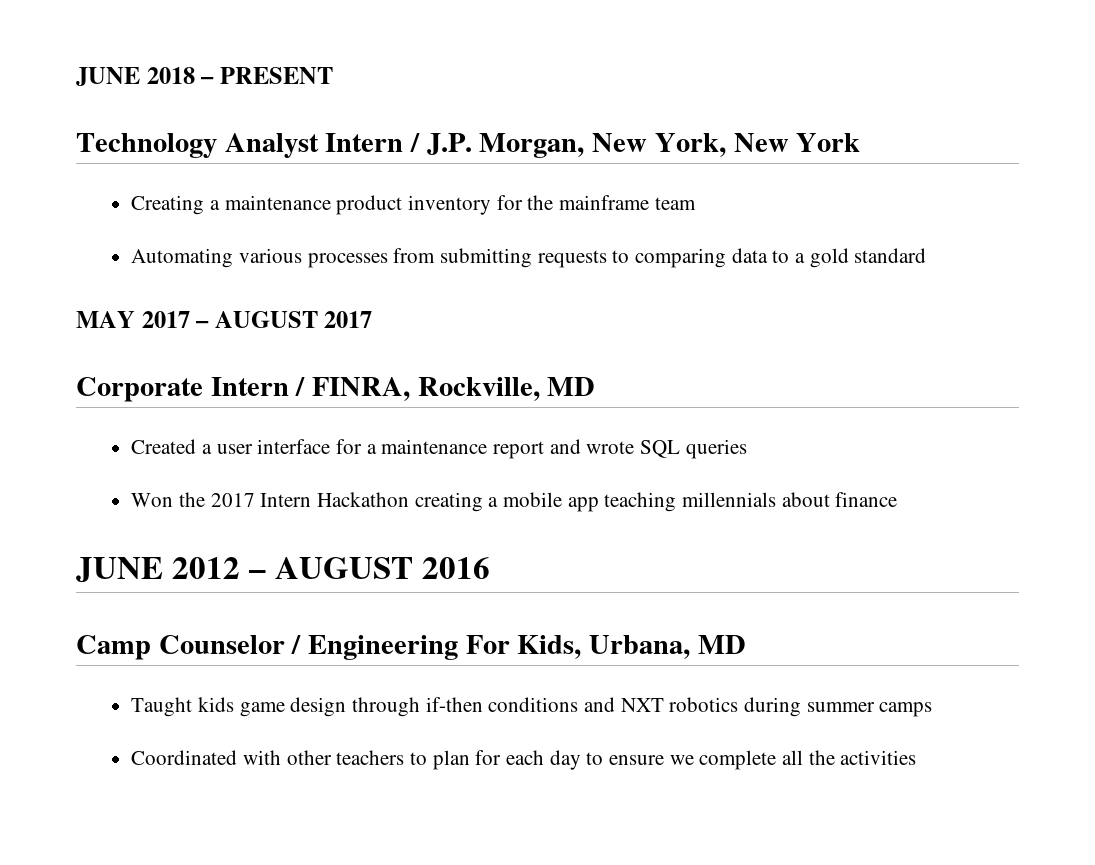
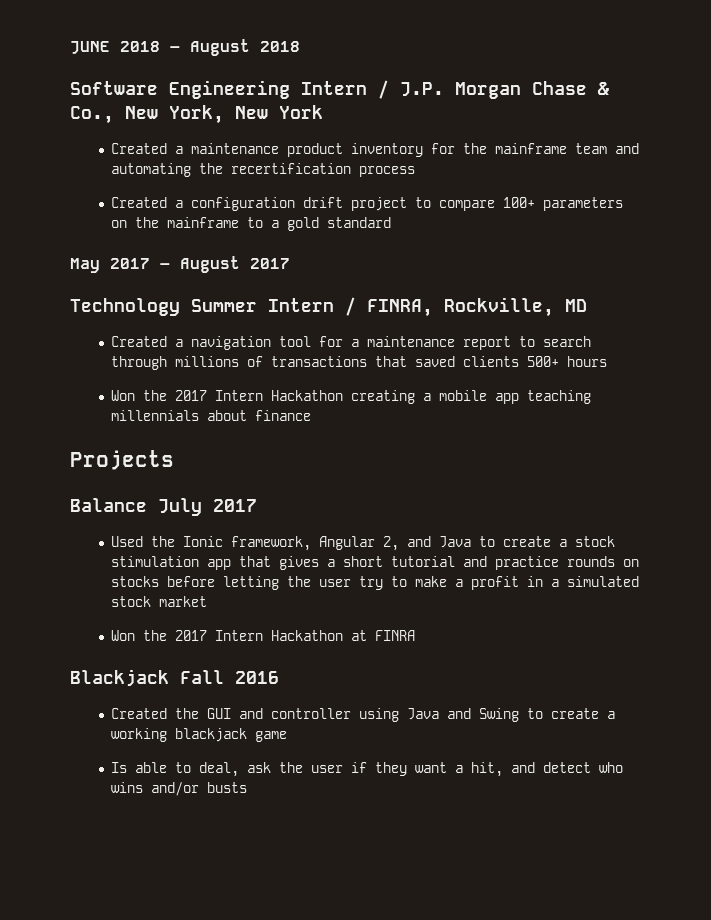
- JUNE 2018 – PRESENT
- Technology Analyst Intern / J.P. Morgan, New York, New York
+ JUNE 2018 – August 2018
+ Software Engineering Intern / J.P. Morgan Chase & Co., New York, New York
- Creating a maintenance product inventory for the mainframe team
- Automating various processes from submitting requests to comparing data to a gold standard
+ Created a maintenance product inventory for the mainframe team and automating the recertification process
+ Created a configuration drift project to compare 100+ parameters on the mainframe to a gold standard
- MAY 2017 – AUGUST 2017
- Corporate Intern / FINRA, Rockville, MD
+ May 2017 – August 2017
+ Technology Summer Intern / FINRA, Rockville, MD
- Created a user interface for a maintenance report and wrote SQL queries
+ Created a navigation tool for a maintenance report to search through millions of transactions that saved clients 500+ hours
- JUNE 2012 – AUGUST 2016
- Camp Counselor / Engineering For Kids, Urbana, MD
- Taught kids game design through if-then conditions and NXT robotics during summer camps
- Coordinated with other teachers to plan for each day to ensure we complete all the activities
+ Projects
+ Balance July 2017
+ Used the Ionic framework, Angular 2, and Java to create a stock stimulation app that gives a short tutorial and practice rounds on stocks before letting the user try to make a profit in a simulated stock market
+ Won the 2017 Intern Hackathon at FINRA
+ Blackjack Fall 2016
+ Created the GUI and controller using Java and Swing to create a working blackjack game
+ Is able to deal, ask the user if they want a hit, and detect who wins and/or busts

